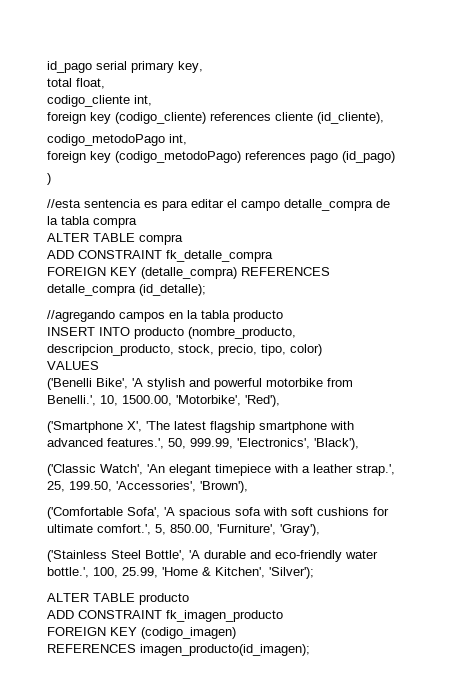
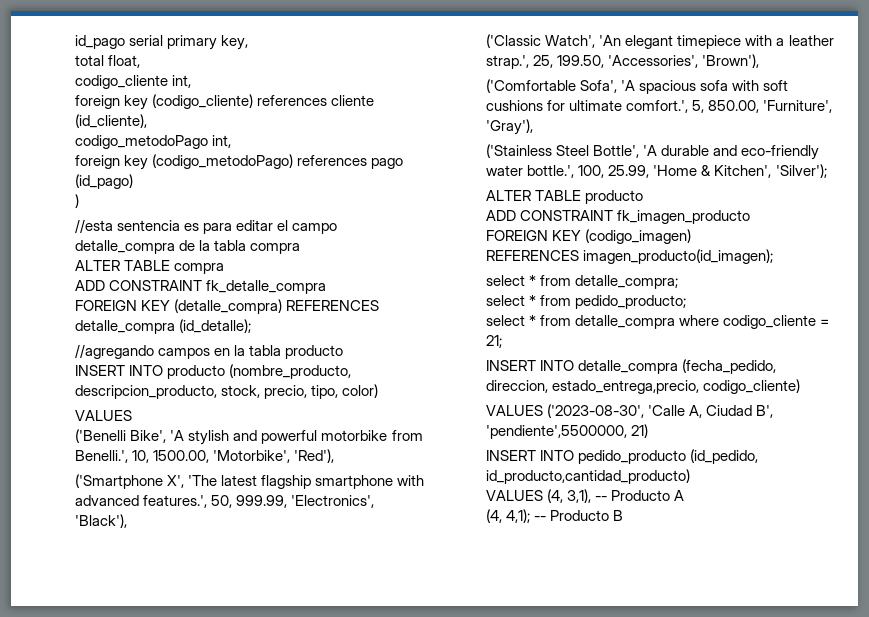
+ select * from detalle_compra;
+ select * from pedido_producto;
+ select * from detalle_compra where codigo_cliente = 21;
+ INSERT INTO detalle_compra (fecha_pedido, direccion, estado_entrega,precio, codigo_cliente)
+ VALUES ('2023-08-30', 'Calle A, Ciudad B', 'pendiente',5500000, 21)
+ INSERT INTO pedido_producto (id_pedido, id_producto,cantidad_producto)
+ VALUES (4, 3,1), -- Producto A
+ (4, 4,1); -- Producto B

